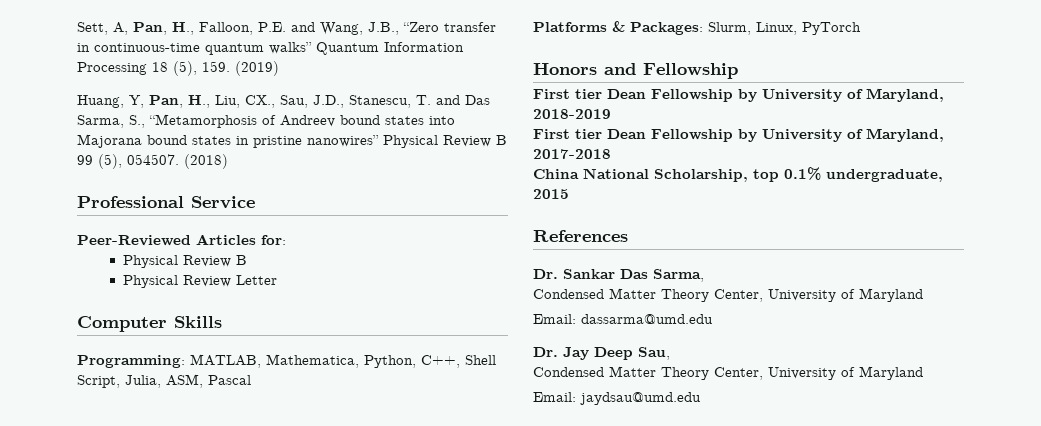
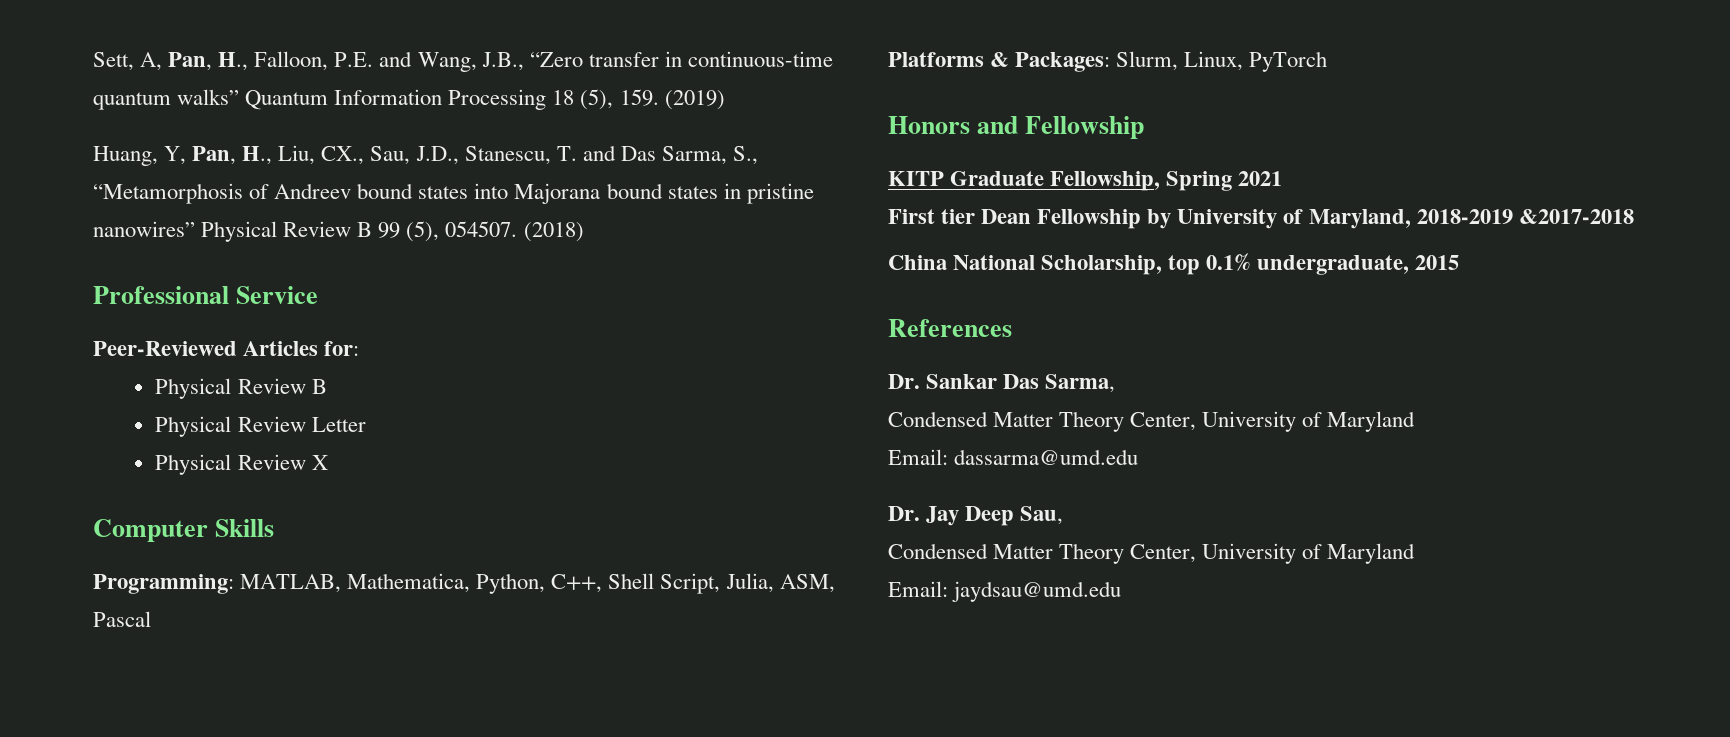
+ Physical Review X
+ KITP Graduate Fellowship, Spring 2021
- First tier Dean Fellowship by University of Maryland, 2018-2019
- First tier Dean Fellowship by University of Maryland, 2017-2018
+ First tier Dean Fellowship by University of Maryland, 2018-2019 &2017-2018

